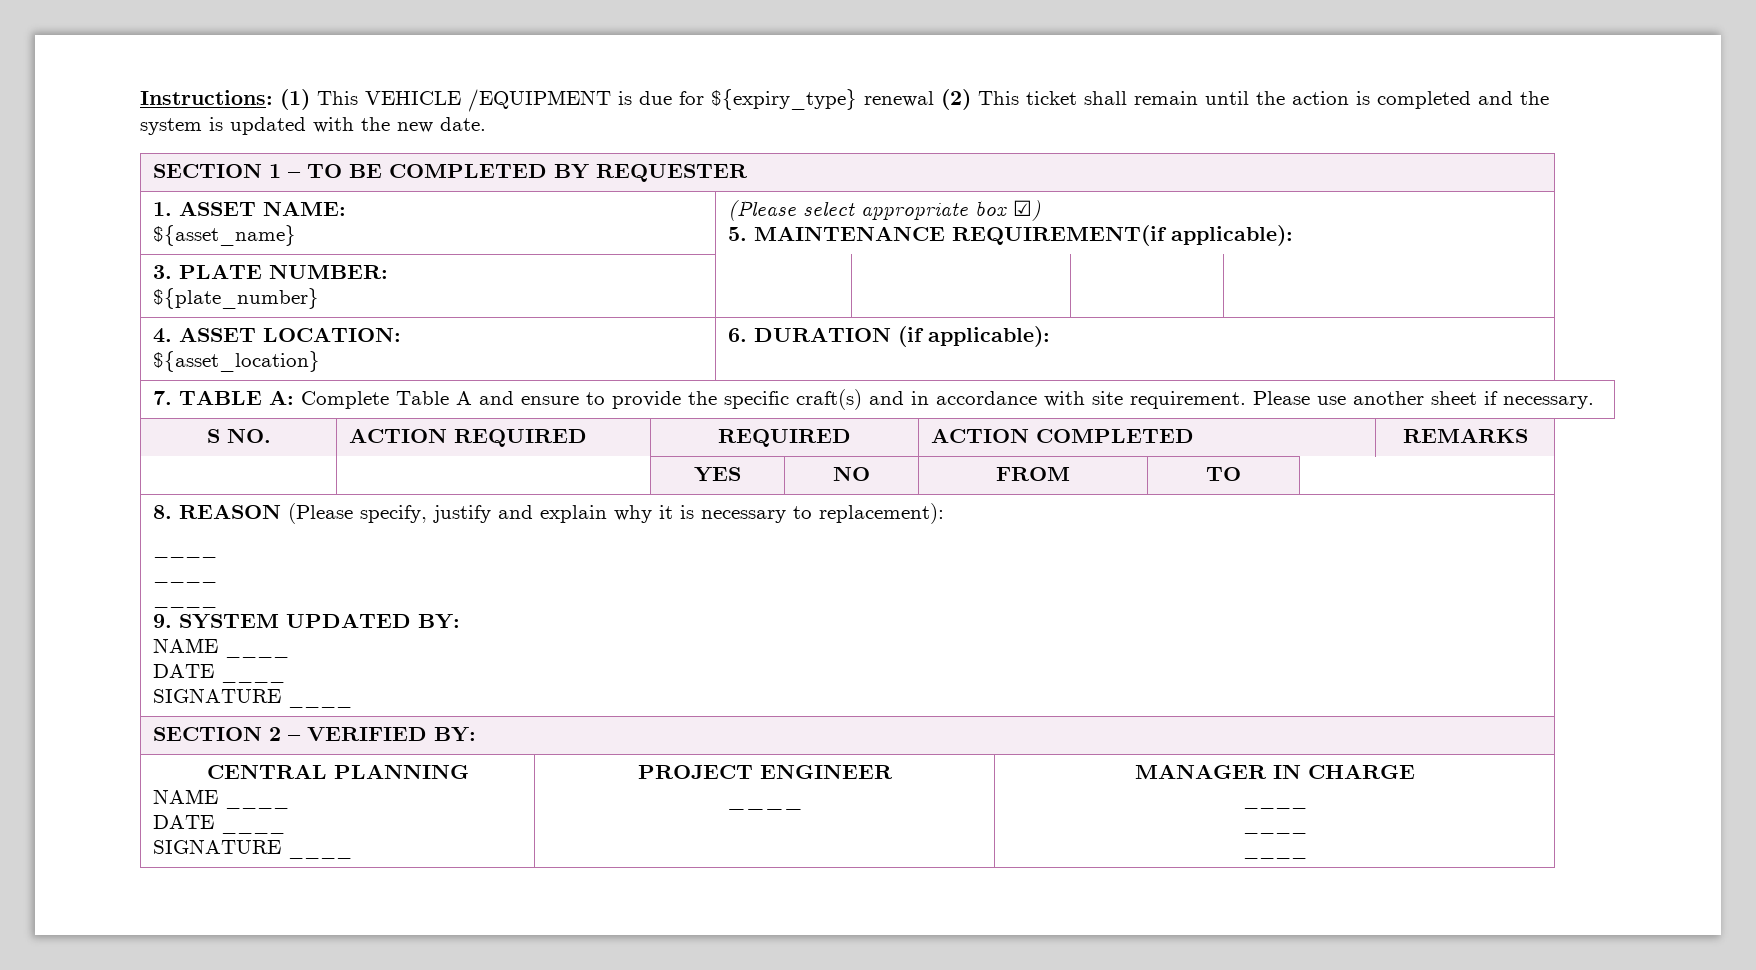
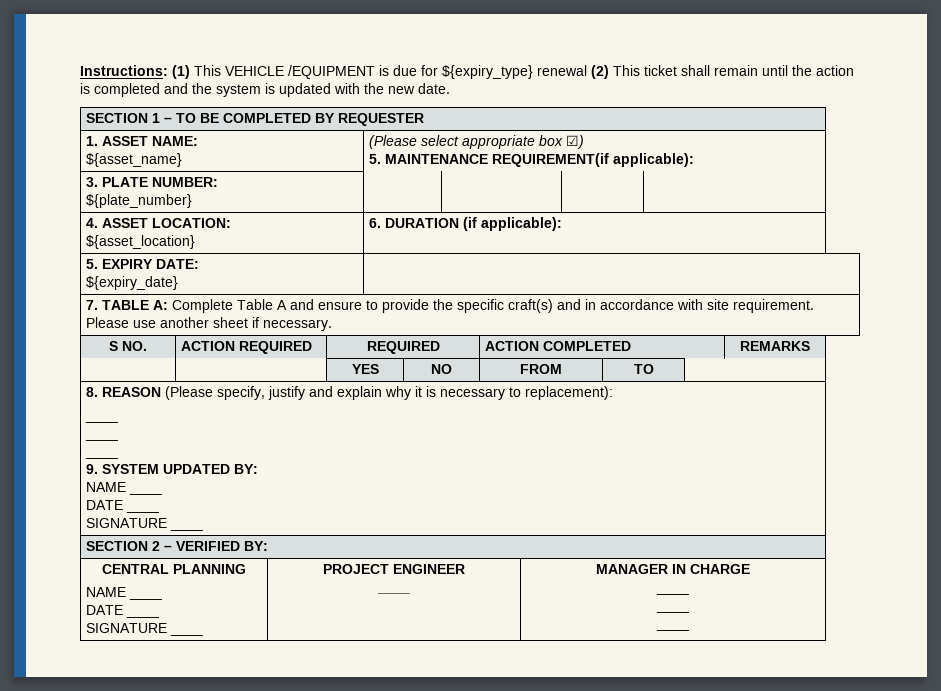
+ 5. EXPIRY DATE:
+ ${expiry_date} |

